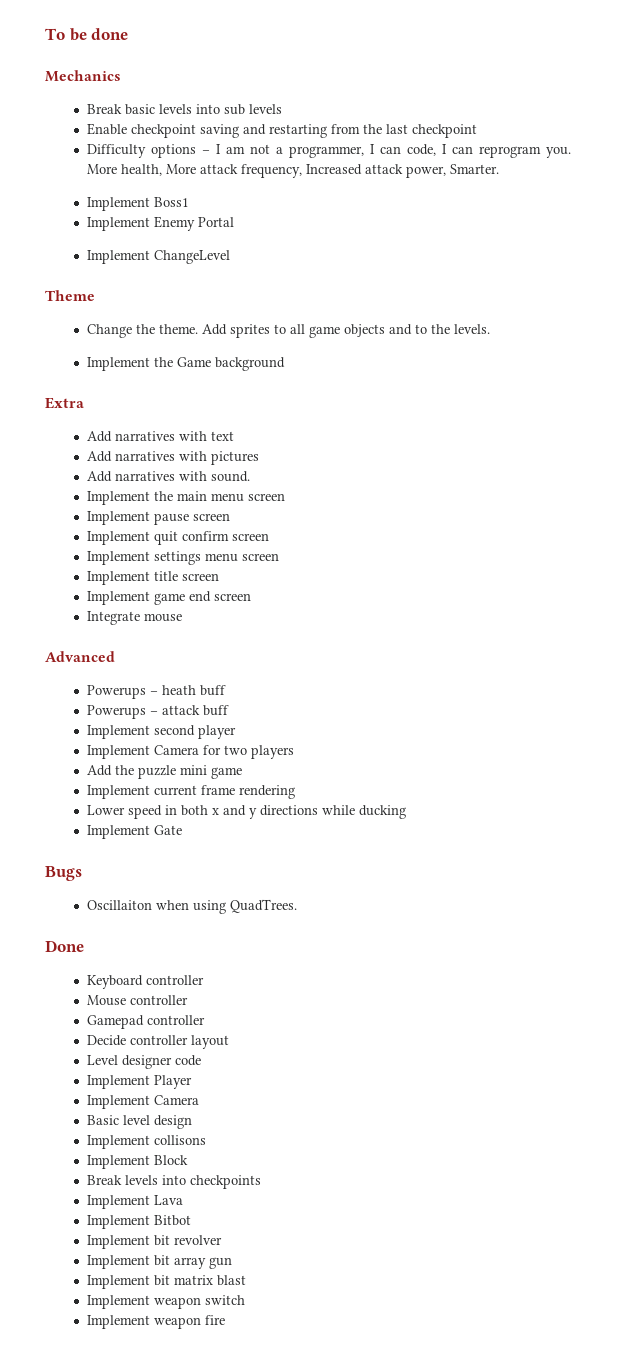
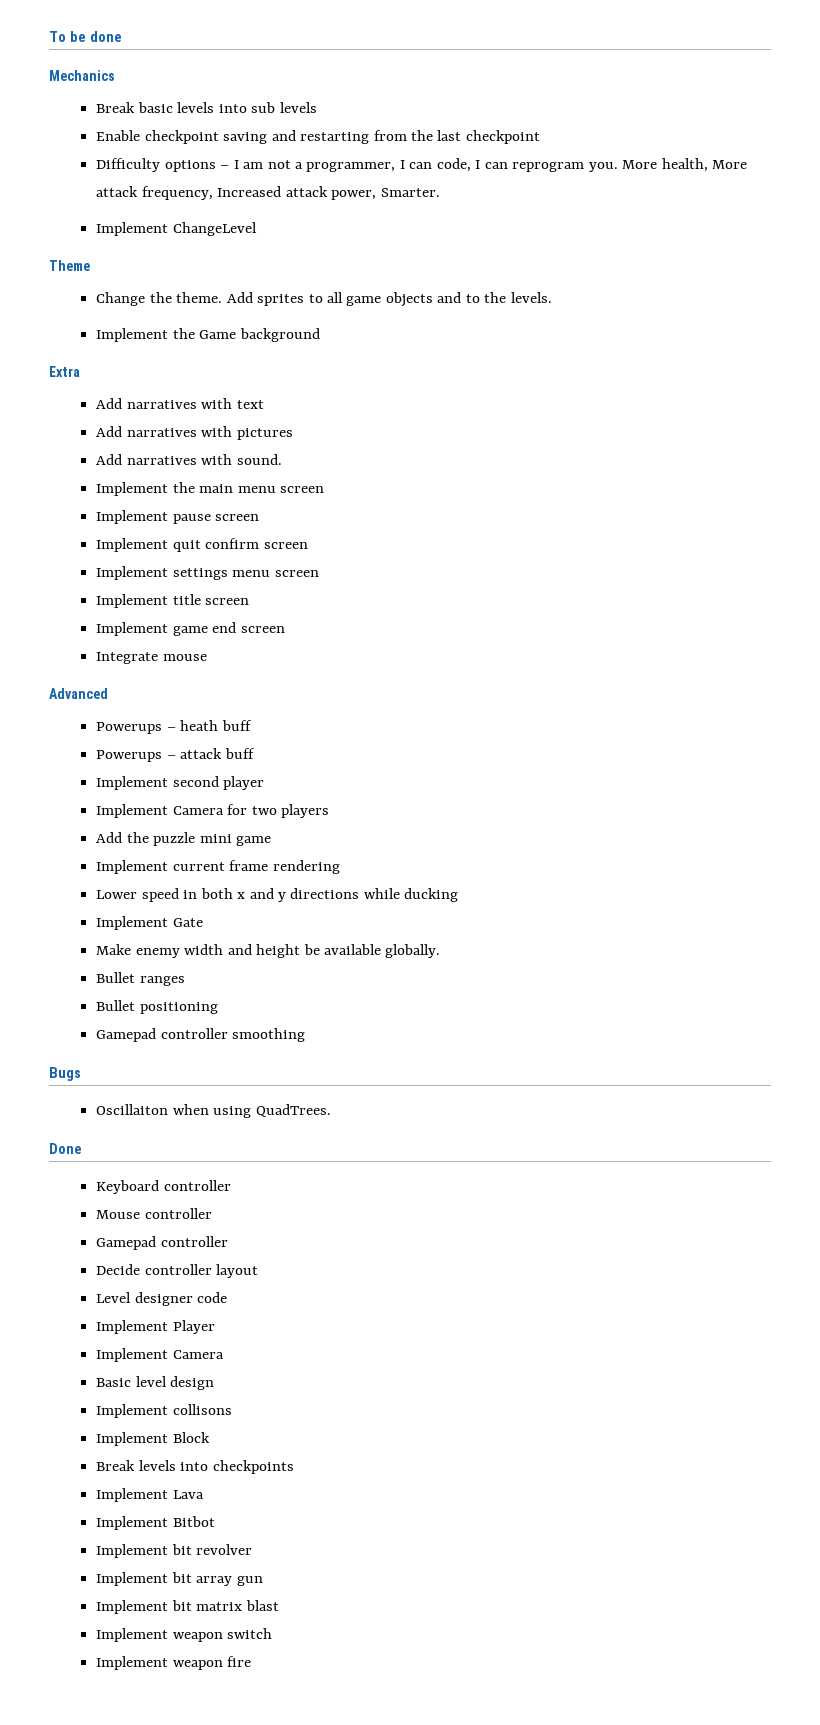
- Implement Boss1
- Implement Enemy Portal
+ Make enemy width and height be available globally.
+ Bullet ranges
+ Bullet positioning
+ Gamepad controller smoothing

